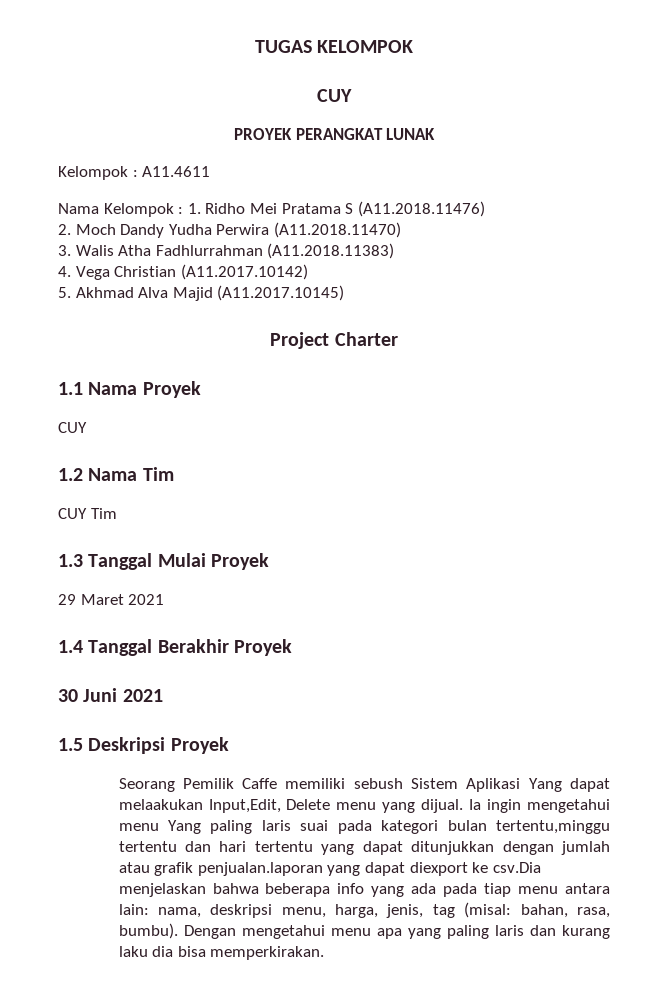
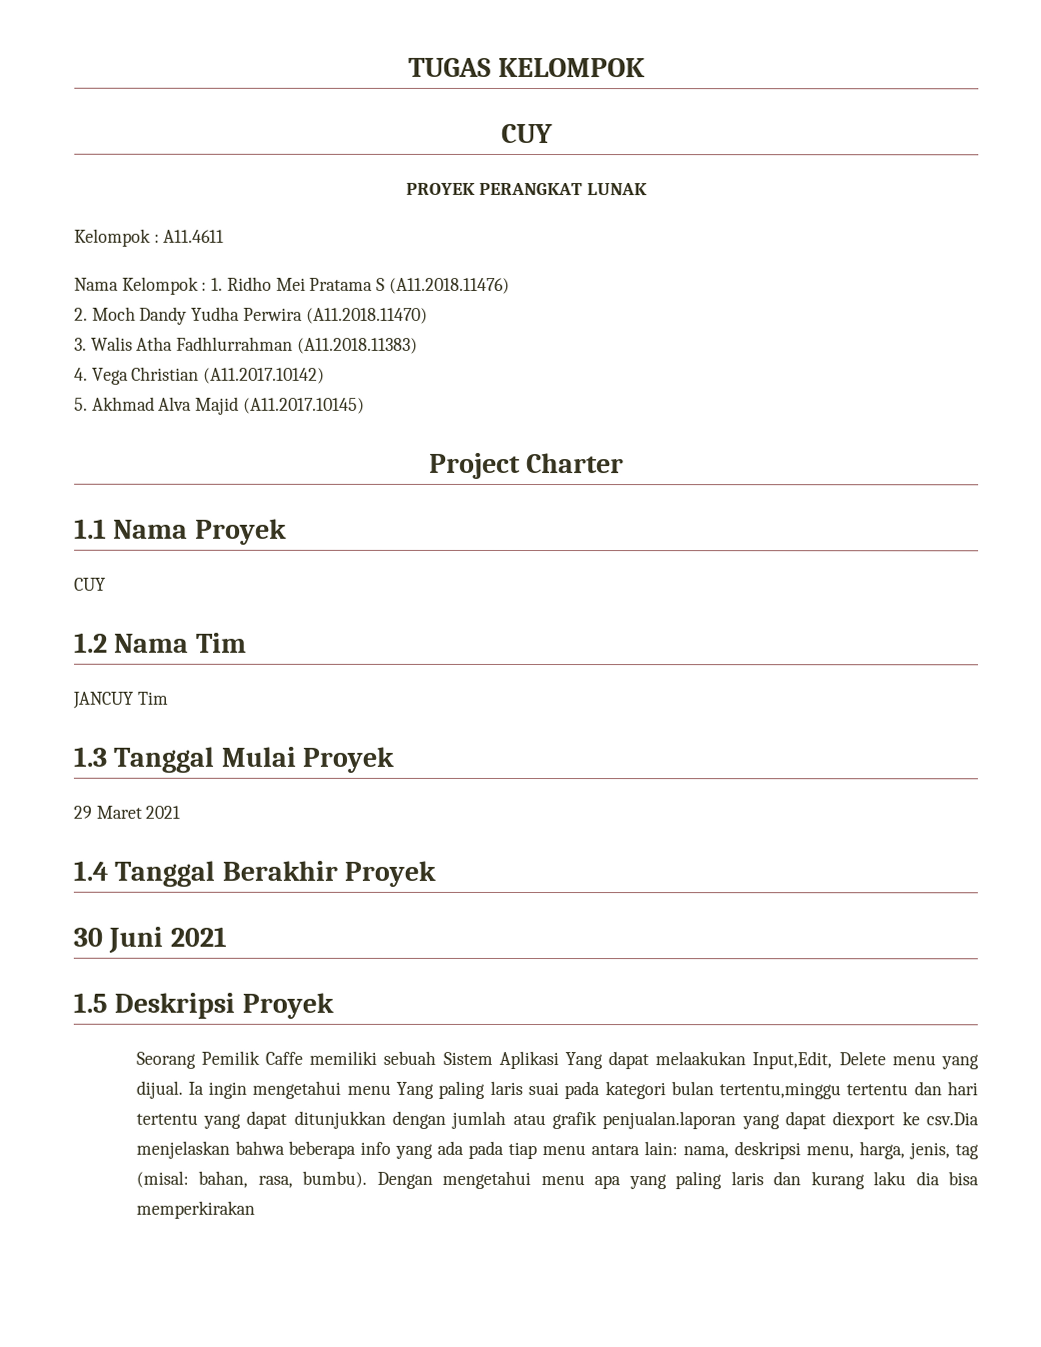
- CUY Tim
+ JANCUY Tim
- Seorang Pemilik Caffe memiliki sebush Sistem Aplikasi Yang dapat melaakukan Input,Edit, Delete menu yang dijual.
+ Seorang Pemilik Caffe memiliki sebuah Sistem Aplikasi Yang dapat melaakukan Input,Edit, Delete menu yang dijual.
- Dengan mengetahui menu apa yang paling laris dan kurang laku dia bisa memperkirakan.
+ Dengan mengetahui menu apa yang paling laris dan kurang laku dia bisa memperkirakan

